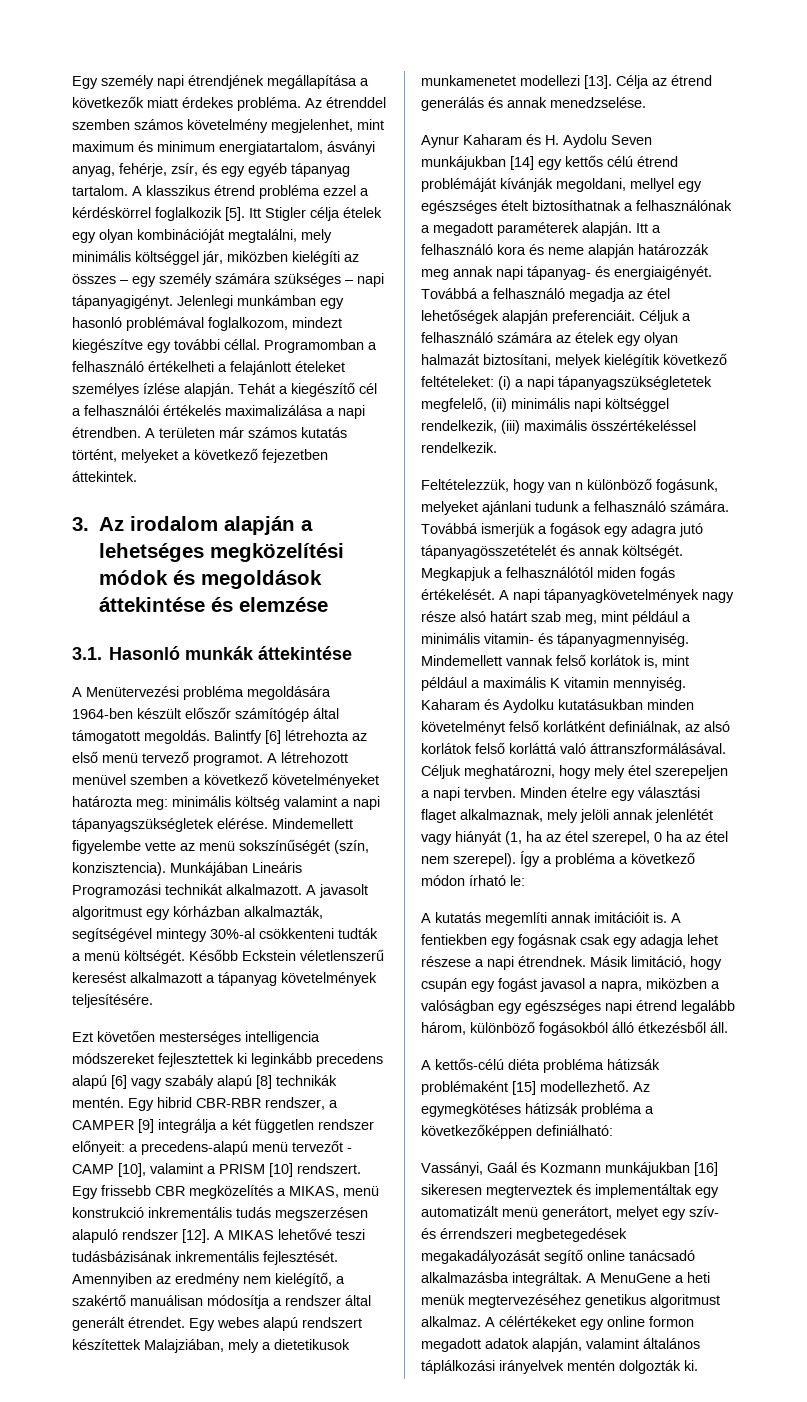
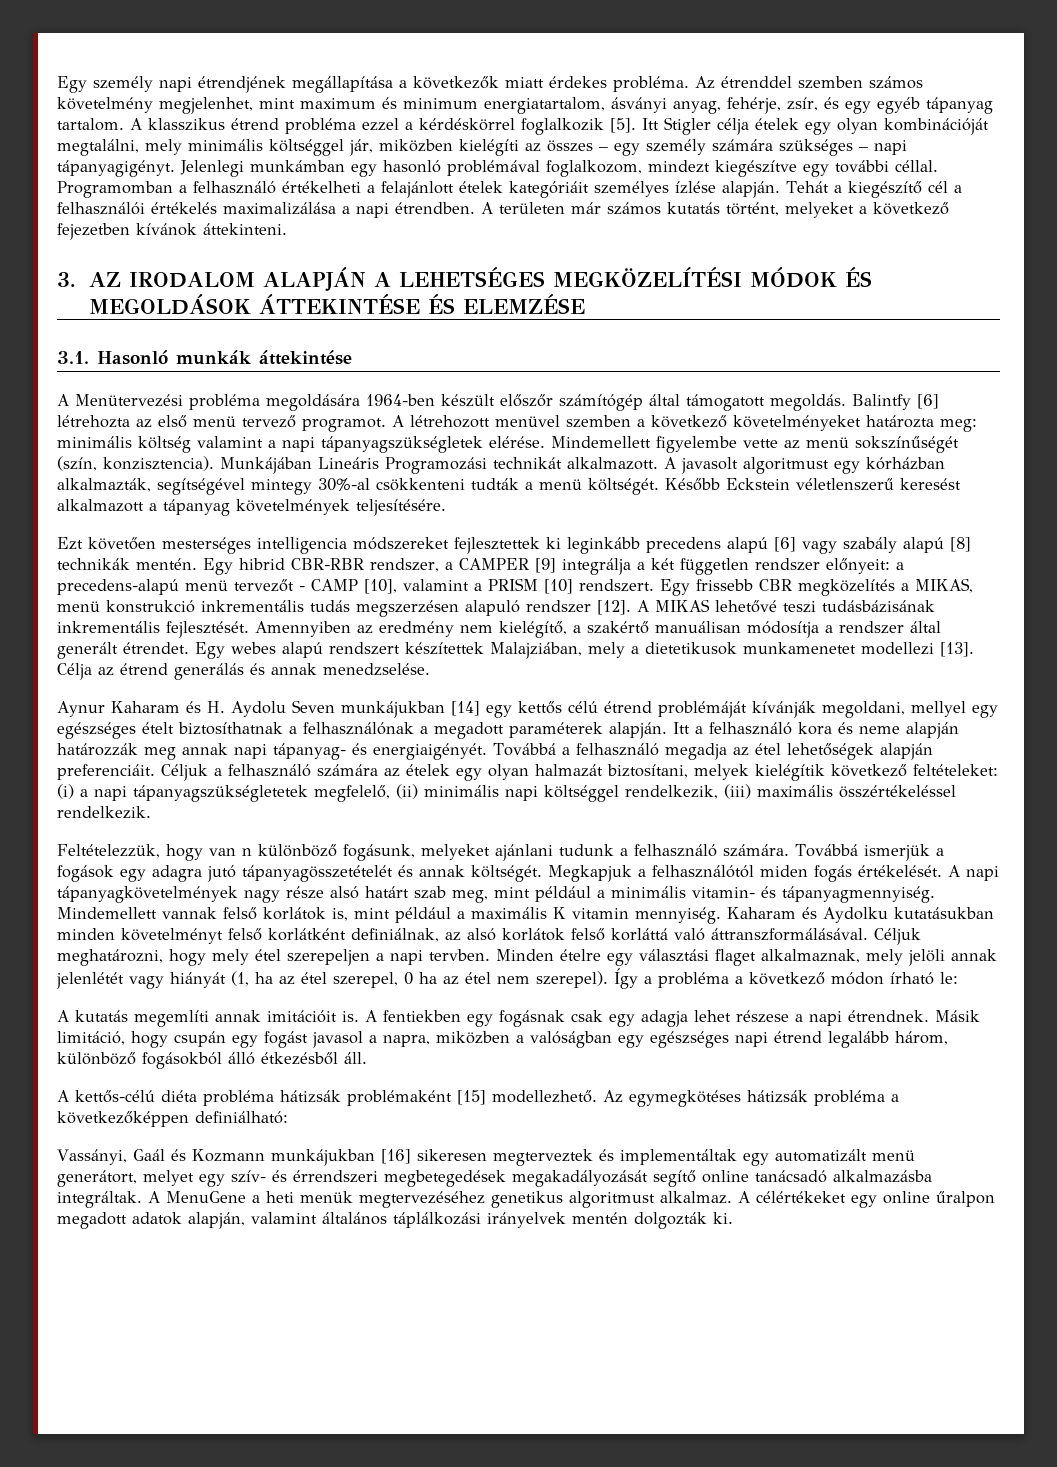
- Programomban a felhasználó értékelheti a felajánlott ételeket személyes ízlése alapján.
+ Programomban a felhasználó értékelheti a felajánlott ételek kategóriáit személyes ízlése alapján.
- A területen már számos kutatás történt, melyeket a következő fejezetben áttekintek.
+ A területen már számos kutatás történt, melyeket a következő fejezetben kívánok áttekinteni.
- 3. Az irodalom alapján a lehetséges megközelítési módok és megoldások áttekintése és elemzése
+ 3. AZ IRODALOM ALAPJÁN A LEHETSÉGES MEGKÖZELÍTÉSI MÓDOK ÉS MEGOLDÁSOK ÁTTEKINTÉSE ÉS ELEMZÉSE
- A célértékeket egy online formon megadott adatok alapján, valamint általános táplálkozási irányelvek mentén dolgozták ki.
+ A célértékeket egy online űralpon megadott adatok alapján, valamint általános táplálkozási irányelvek mentén dolgozták ki.

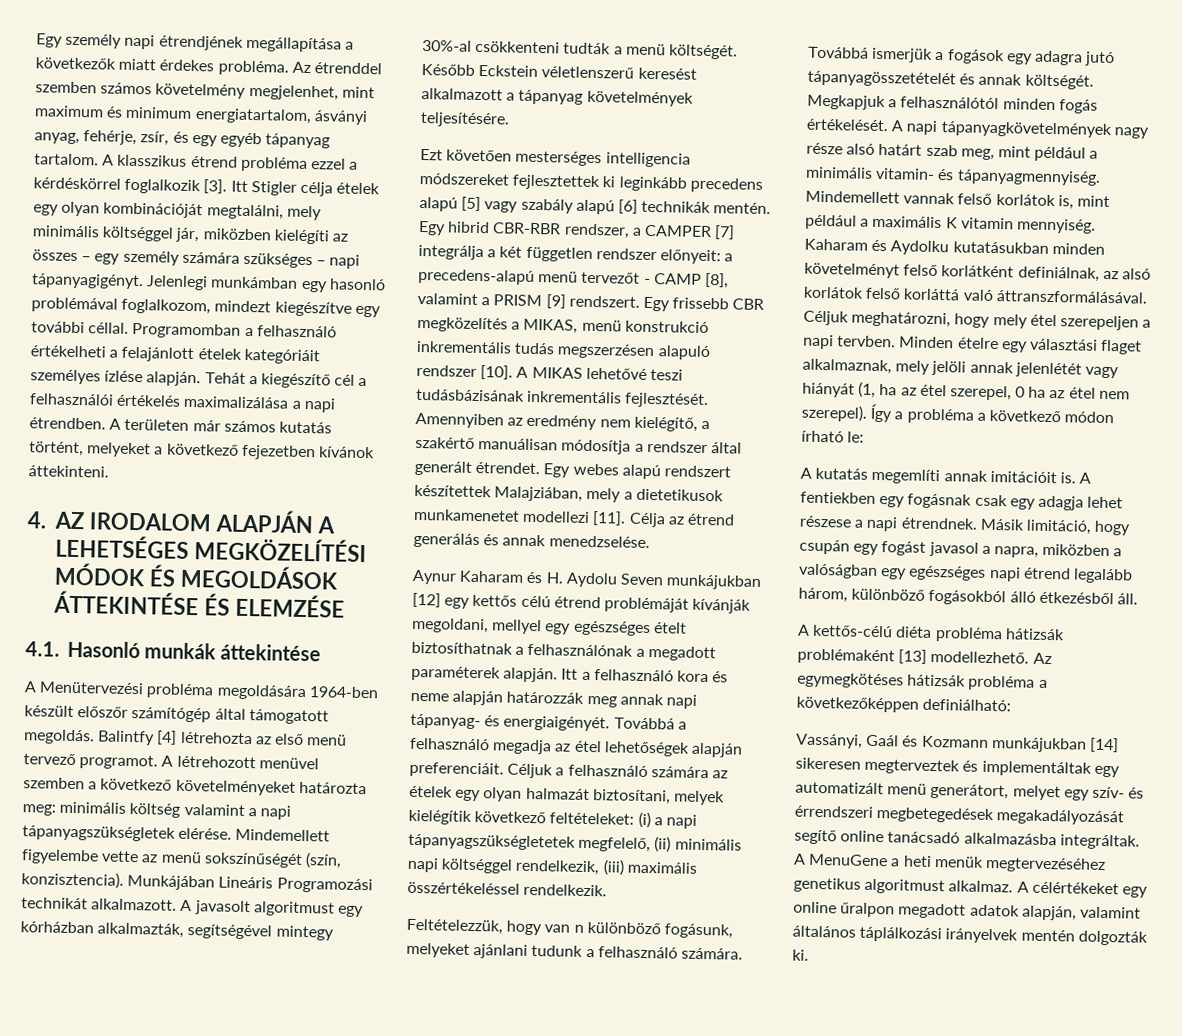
- A klasszikus étrend probléma ezzel a kérdéskörrel foglalkozik [5].
+ A klasszikus étrend probléma ezzel a kérdéskörrel foglalkozik [3].
- 3. AZ IRODALOM ALAPJÁN A LEHETSÉGES MEGKÖZELÍTÉSI MÓDOK ÉS MEGOLDÁSOK ÁTTEKINTÉSE ÉS ELEMZÉSE
+ 4. AZ IRODALOM ALAPJÁN A LEHETSÉGES MEGKÖZELÍTÉSI MÓDOK ÉS MEGOLDÁSOK ÁTTEKINTÉSE ÉS ELEMZÉSE
- 3.1. Hasonló munkák áttekintése
+ 4.1. Hasonló munkák áttekintése
- Balintfy [6] létrehozta az első menü tervező programot.
+ Balintfy [4] létrehozta az első menü tervező programot.
- Ezt követően mesterséges intelligencia módszereket fejlesztettek ki leginkább precedens alapú [6] vagy szabály alapú [8] technikák mentén.
+ Ezt követően mesterséges intelligencia módszereket fejlesztettek ki leginkább precedens alapú [5] vagy szabály alapú [6] technikák mentén.
- Egy hibrid CBR-RBR rendszer, a CAMPER [9] integrálja a két független rendszer előnyeit: a precedens-alapú menü tervezőt - CAMP [10], valamint a PRISM [10] rendszert.
+ Egy hibrid CBR-RBR rendszer, a CAMPER [7] integrálja a két független rendszer előnyeit: a precedens-alapú menü tervezőt - CAMP [8], valamint a PRISM [9] rendszert.
- Egy frissebb CBR megközelítés a MIKAS, menü konstrukció inkrementális tudás megszerzésen alapuló rendszer [12].
+ Egy frissebb CBR megközelítés a MIKAS, menü konstrukció inkrementális tudás megszerzésen alapuló rendszer [10].
- Egy webes alapú rendszert készítettek Malajziában, mely a dietetikusok munkamenetet modellezi [13].
+ Egy webes alapú rendszert készítettek Malajziában, mely a dietetikusok munkamenetet modellezi [11].
- Aynur Kaharam és H. Aydolu Seven munkájukban [14] egy kettős célú étrend problémáját kívánják megoldani, mellyel egy egészséges ételt biztosíthatnak a felhasználónak a megadott paraméterek alapján.
+ Aynur Kaharam és H. Aydolu Seven munkájukban [12] egy kettős célú étrend problémáját kívánják megoldani, mellyel egy egészséges ételt biztosíthatnak a felhasználónak a megadott paraméterek alapján.
- Megkapjuk a felhasználótól miden fogás értékelését.
+ Megkapjuk a felhasználótól minden fogás értékelését.
- A kettős-célú diéta probléma hátizsák problémaként [15] modellezhető.
+ A kettős-célú diéta probléma hátizsák problémaként [13] modellezhető.
- Vassányi, Gaál és Kozmann munkájukban [16] sikeresen megterveztek és implementáltak egy automatizált menü generátort, melyet egy szív- és érrendszeri megbetegedések megakadályozását segítő online tanácsadó alkalmazásba integráltak.
+ Vassányi, Gaál és Kozmann munkájukban [14] sikeresen megterveztek és implementáltak egy automatizált menü generátort, melyet egy szív- és érrendszeri megbetegedések megakadályozását segítő online tanácsadó alkalmazásba integráltak.

